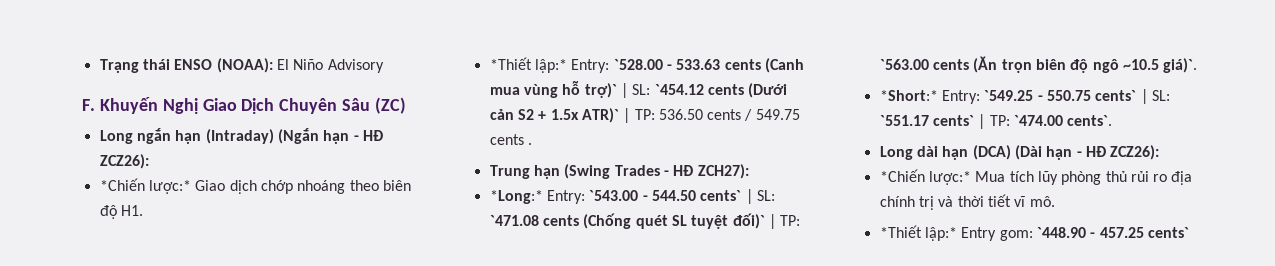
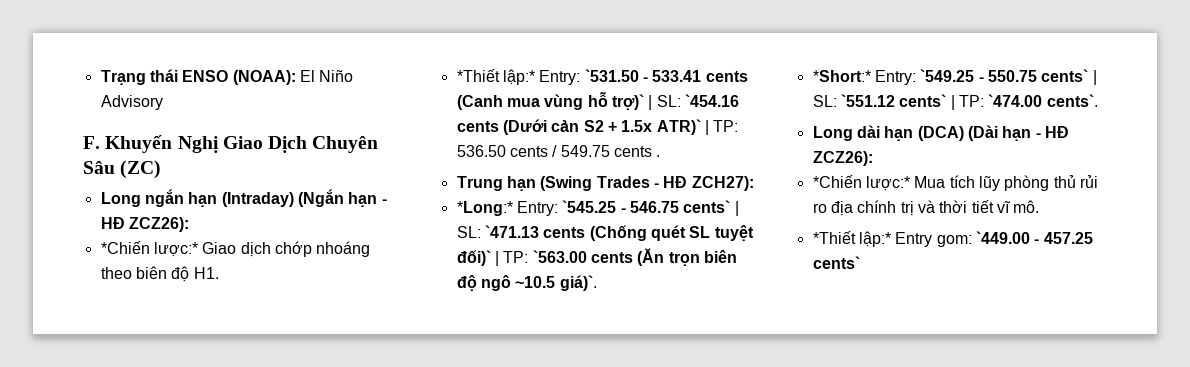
- *Thiết lập:* Entry: `528.00 - 533.63 cents (Canh mua vùng hỗ trợ)` | SL: `454.12 cents (Dưới cản S2 + 1.5x ATR)` | TP: 536.50 cents / 549.75 cents .
+ *Thiết lập:* Entry: `531.50 - 533.41 cents (Canh mua vùng hỗ trợ)` | SL: `454.16 cents (Dưới cản S2 + 1.5x ATR)` | TP: 536.50 cents / 549.75 cents .
- *Long:* Entry: `543.00 - 544.50 cents` | SL: `471.08 cents (Chống quét SL tuyệt đối)` | TP: `563.00 cents (Ăn trọn biên độ ngô ~10.5 giá)`.
+ *Long:* Entry: `545.25 - 546.75 cents` | SL: `471.13 cents (Chống quét SL tuyệt đối)` | TP: `563.00 cents (Ăn trọn biên độ ngô ~10.5 giá)`.
- *Short:* Entry: `549.25 - 550.75 cents` | SL: `551.17 cents` | TP: `474.00 cents`.
+ *Short:* Entry: `549.25 - 550.75 cents` | SL: `551.12 cents` | TP: `474.00 cents`.
- *Thiết lập:* Entry gom: `448.90 - 457.25 cents`
+ *Thiết lập:* Entry gom: `449.00 - 457.25 cents`

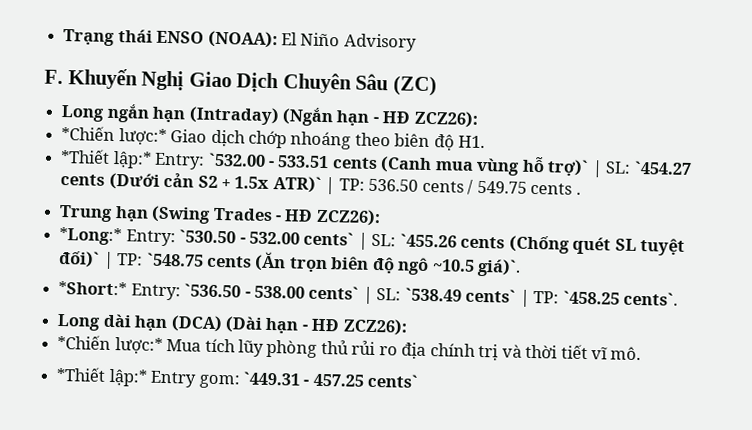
- *Thiết lập:* Entry: `531.50 - 533.41 cents (Canh mua vùng hỗ trợ)` | SL: `454.16 cents (Dưới cản S2 + 1.5x ATR)` | TP: 536.50 cents / 549.75 cents .
+ *Thiết lập:* Entry: `532.00 - 533.51 cents (Canh mua vùng hỗ trợ)` | SL: `454.27 cents (Dưới cản S2 + 1.5x ATR)` | TP: 536.50 cents / 549.75 cents .
- Trung hạn (Swing Trades - HĐ ZCH27):
+ Trung hạn (Swing Trades - HĐ ZCZ26):
- *Long:* Entry: `545.25 - 546.75 cents` | SL: `471.13 cents (Chống quét SL tuyệt đối)` | TP: `563.00 cents (Ăn trọn biên độ ngô ~10.5 giá)`.
+ *Long:* Entry: `530.50 - 532.00 cents` | SL: `455.26 cents (Chống quét SL tuyệt đối)` | TP: `548.75 cents (Ăn trọn biên độ ngô ~10.5 giá)`.
- *Short:* Entry: `549.25 - 550.75 cents` | SL: `551.12 cents` | TP: `474.00 cents`.
+ *Short:* Entry: `536.50 - 538.00 cents` | SL: `538.49 cents` | TP: `458.25 cents`.
- *Thiết lập:* Entry gom: `449.00 - 457.25 cents`
+ *Thiết lập:* Entry gom: `449.31 - 457.25 cents`

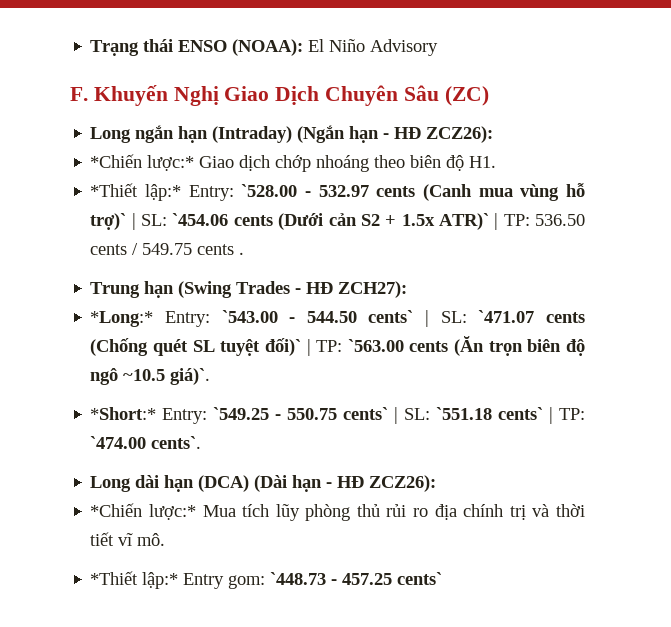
- *Thiết lập:* Entry: `532.00 - 533.51 cents (Canh mua vùng hỗ trợ)` | SL: `454.27 cents (Dưới cản S2 + 1.5x ATR)` | TP: 536.50 cents / 549.75 cents .
+ *Thiết lập:* Entry: `528.00 - 532.97 cents (Canh mua vùng hỗ trợ)` | SL: `454.06 cents (Dưới cản S2 + 1.5x ATR)` | TP: 536.50 cents / 549.75 cents .
- Trung hạn (Swing Trades - HĐ ZCZ26):
+ Trung hạn (Swing Trades - HĐ ZCH27):
- *Long:* Entry: `530.50 - 532.00 cents` | SL: `455.26 cents (Chống quét SL tuyệt đối)` | TP: `548.75 cents (Ăn trọn biên độ ngô ~10.5 giá)`.
+ *Long:* Entry: `543.00 - 544.50 cents` | SL: `471.07 cents (Chống quét SL tuyệt đối)` | TP: `563.00 cents (Ăn trọn biên độ ngô ~10.5 giá)`.
- *Short:* Entry: `536.50 - 538.00 cents` | SL: `538.49 cents` | TP: `458.25 cents`.
+ *Short:* Entry: `549.25 - 550.75 cents` | SL: `551.18 cents` | TP: `474.00 cents`.
- *Thiết lập:* Entry gom: `449.31 - 457.25 cents`
+ *Thiết lập:* Entry gom: `448.73 - 457.25 cents`

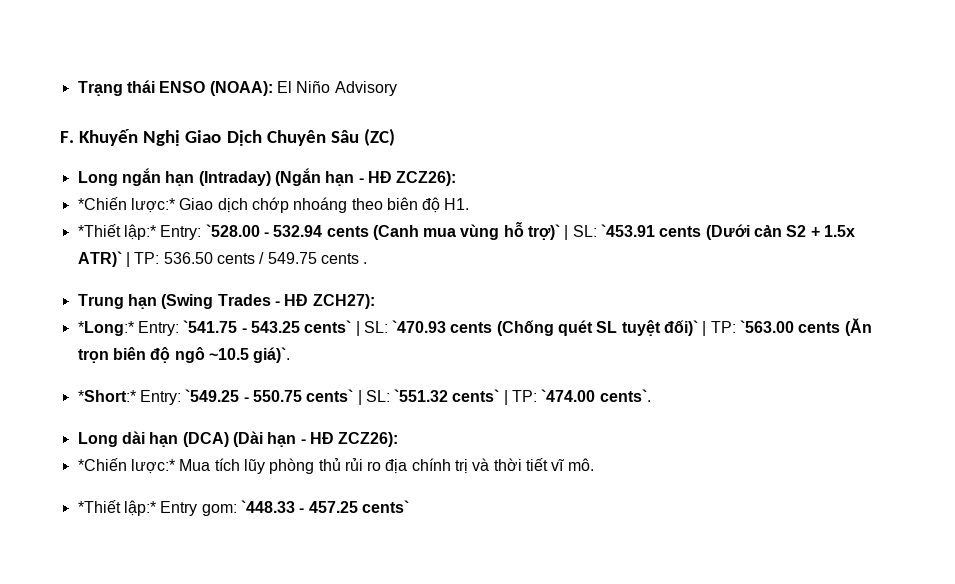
- *Thiết lập:* Entry: `528.00 - 532.97 cents (Canh mua vùng hỗ trợ)` | SL: `454.06 cents (Dưới cản S2 + 1.5x ATR)` | TP: 536.50 cents / 549.75 cents .
+ *Thiết lập:* Entry: `528.00 - 532.94 cents (Canh mua vùng hỗ trợ)` | SL: `453.91 cents (Dưới cản S2 + 1.5x ATR)` | TP: 536.50 cents / 549.75 cents .
- *Long:* Entry: `543.00 - 544.50 cents` | SL: `471.07 cents (Chống quét SL tuyệt đối)` | TP: `563.00 cents (Ăn trọn biên độ ngô ~10.5 giá)`.
+ *Long:* Entry: `541.75 - 543.25 cents` | SL: `470.93 cents (Chống quét SL tuyệt đối)` | TP: `563.00 cents (Ăn trọn biên độ ngô ~10.5 giá)`.
- *Short:* Entry: `549.25 - 550.75 cents` | SL: `551.18 cents` | TP: `474.00 cents`.
+ *Short:* Entry: `549.25 - 550.75 cents` | SL: `551.32 cents` | TP: `474.00 cents`.
- *Thiết lập:* Entry gom: `448.73 - 457.25 cents`
+ *Thiết lập:* Entry gom: `448.33 - 457.25 cents`

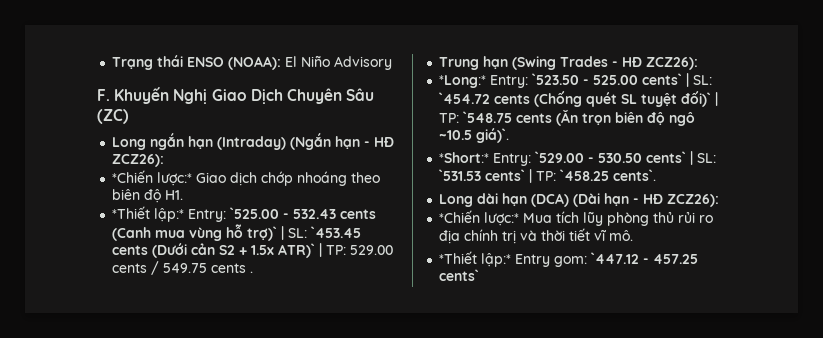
- *Thiết lập:* Entry: `528.00 - 532.94 cents (Canh mua vùng hỗ trợ)` | SL: `453.91 cents (Dưới cản S2 + 1.5x ATR)` | TP: 536.50 cents / 549.75 cents .
+ *Thiết lập:* Entry: `525.00 - 532.43 cents (Canh mua vùng hỗ trợ)` | SL: `453.45 cents (Dưới cản S2 + 1.5x ATR)` | TP: 529.00 cents / 549.75 cents .
- Trung hạn (Swing Trades - HĐ ZCH27):
+ Trung hạn (Swing Trades - HĐ ZCZ26):
- *Long:* Entry: `541.75 - 543.25 cents` | SL: `470.93 cents (Chống quét SL tuyệt đối)` | TP: `563.00 cents (Ăn trọn biên độ ngô ~10.5 giá)`.
+ *Long:* Entry: `523.50 - 525.00 cents` | SL: `454.72 cents (Chống quét SL tuyệt đối)` | TP: `548.75 cents (Ăn trọn biên độ ngô ~10.5 giá)`.
- *Short:* Entry: `549.25 - 550.75 cents` | SL: `551.32 cents` | TP: `474.00 cents`.
+ *Short:* Entry: `529.00 - 530.50 cents` | SL: `531.53 cents` | TP: `458.25 cents`.
- *Thiết lập:* Entry gom: `448.33 - 457.25 cents`
+ *Thiết lập:* Entry gom: `447.12 - 457.25 cents`

